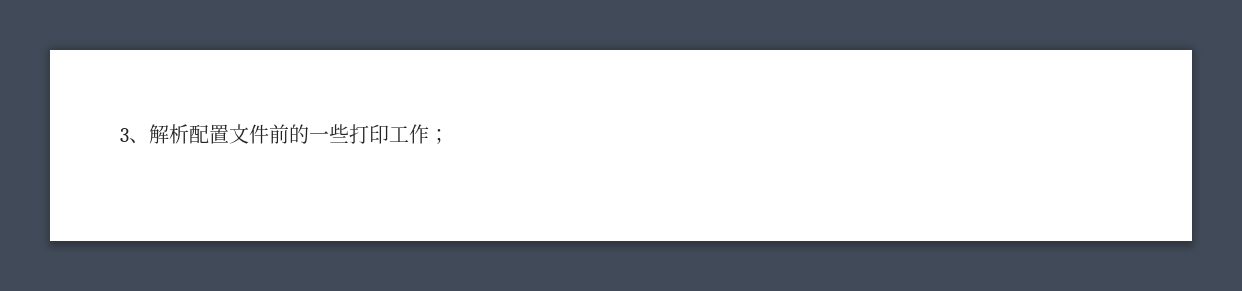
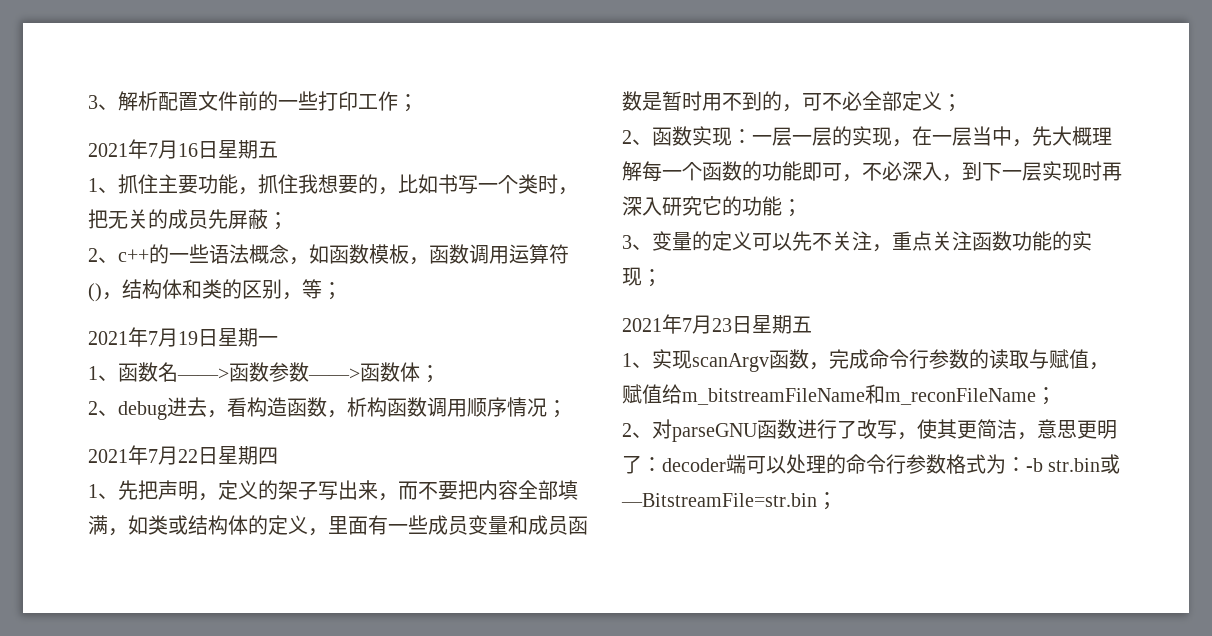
+ 2021年7月16日星期五
+ 1、抓住主要功能，抓住我想要的，比如书写一个类时，把无关的成员先屏蔽；
+ 2、c++的一些语法概念，如函数模板，函数调用运算符()，结构体和类的区别，等；
+ 2021年7月19日星期一
+ 1、函数名——>函数参数——>函数体；
+ 2、debug进去，看构造函数，析构函数调用顺序情况；
+ 2021年7月22日星期四
+ 1、先把声明，定义的架子写出来，而不要把内容全部填满，如类或结构体的定义，里面有一些成员变量和成员函数是暂时用不到的，可不必全部定义；
+ 2、函数实现：一层一层的实现，在一层当中，先大概理解每一个函数的功能即可，不必深入，到下一层实现时再深入研究它的功能；
+ 3、变量的定义可以先不关注，重点关注函数功能的实现；
+ 2021年7月23日星期五
+ 1、实现scanArgv函数，完成命令行参数的读取与赋值，赋值给m_bitstreamFileName和m_reconFileName；
+ 2、对parseGNU函数进行了改写，使其更简洁，意思更明了：decoder端可以处理的命令行参数格式为：-b str.bin或—BitstreamFile=str.bin；

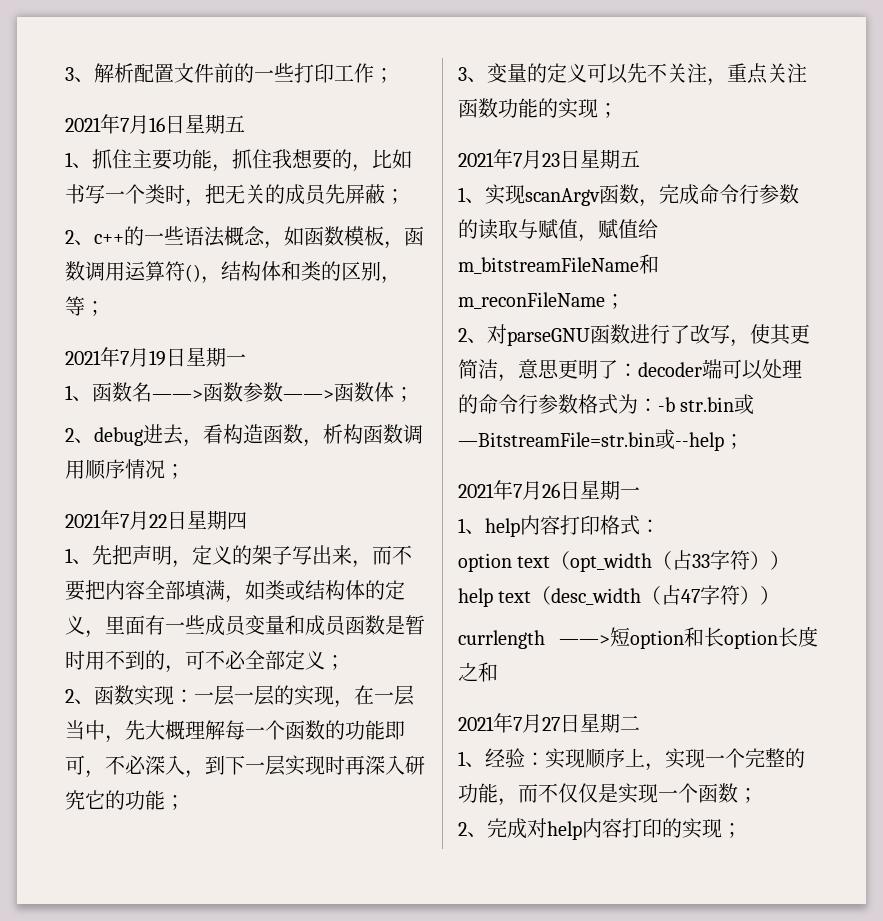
- 2、对parseGNU函数进行了改写，使其更简洁，意思更明了：decoder端可以处理的命令行参数格式为：-b str.bin或—BitstreamFile=str.bin；
+ 2、对parseGNU函数进行了改写，使其更简洁，意思更明了：decoder端可以处理的命令行参数格式为：-b str.bin或—BitstreamFile=str.bin或--help；
+ 2021年7月26日星期一
+ 1、help内容打印格式：
+ option text（opt_width（占33字符））help text（desc_width（占47字符））
+ currlength ——>短option和长option长度之和
+ 2021年7月27日星期二
+ 1、经验：实现顺序上，实现一个完整的功能，而不仅仅是实现一个函数；
+ 2、完成对help内容打印的实现；

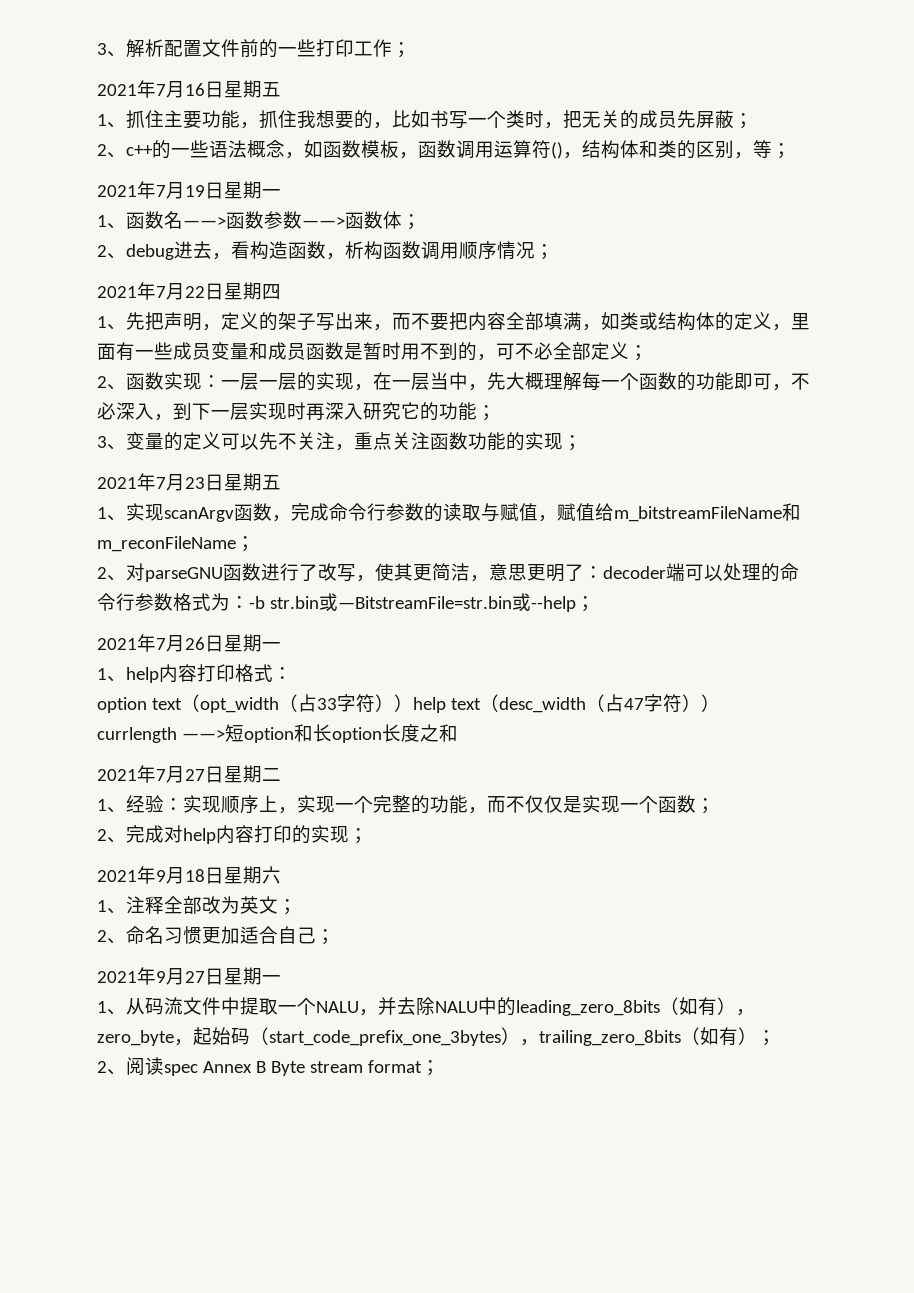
+ 2021年9月18日星期六
+ 1、注释全部改为英文；
+ 2、命名习惯更加适合自己；
+ 2021年9月27日星期一
+ 1、从码流文件中提取一个NALU，并去除NALU中的leading_zero_8bits（如有），zero_byte，起始码（start_code_prefix_one_3bytes），trailing_zero_8bits（如有）；
+ 2、阅读spec Annex B Byte stream format；

